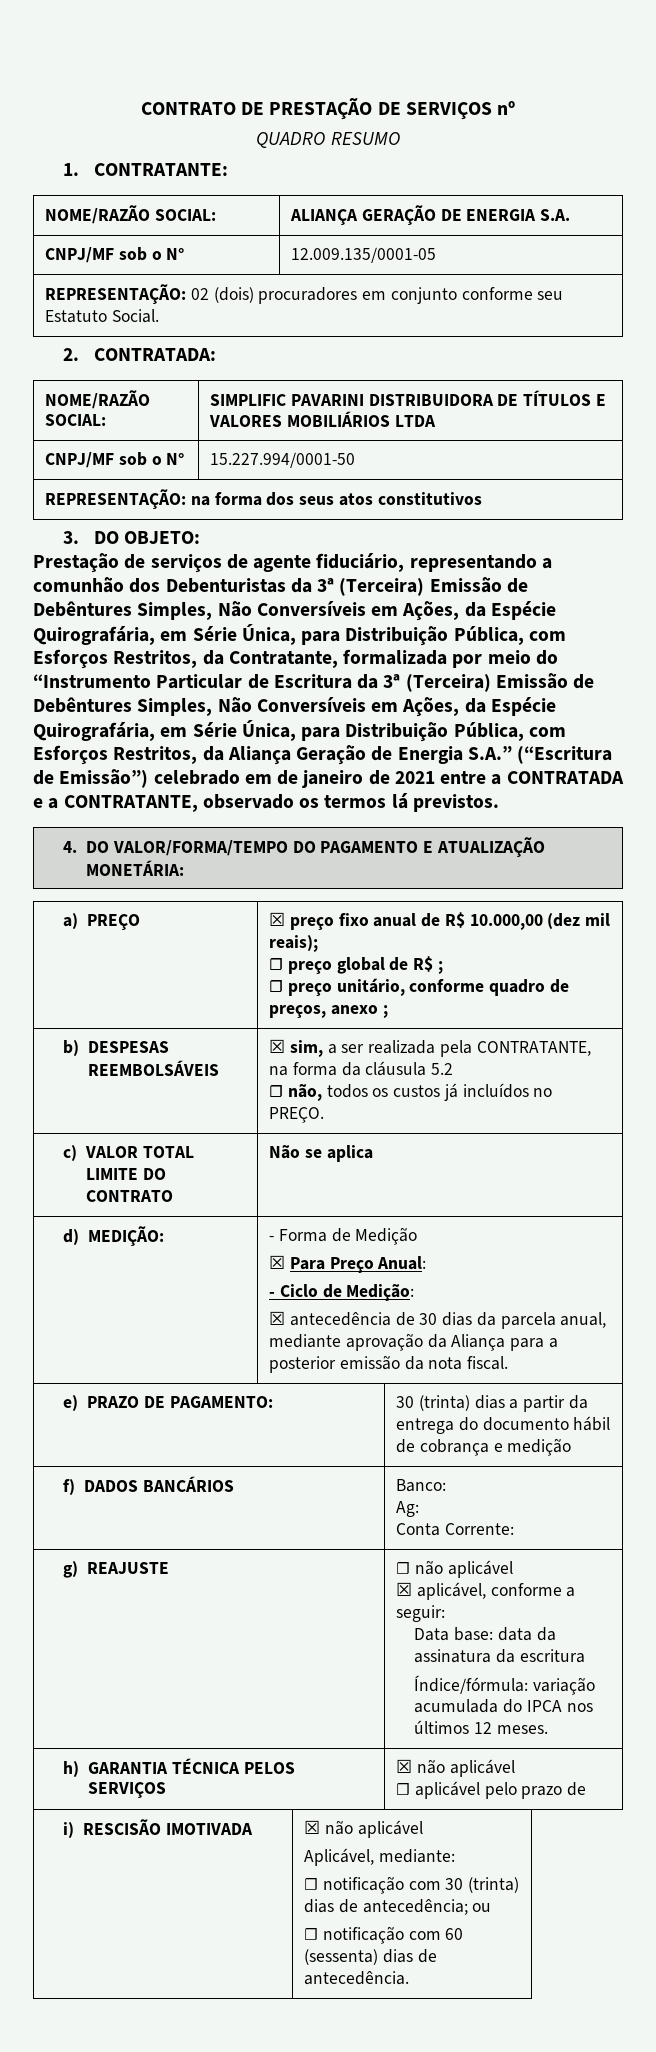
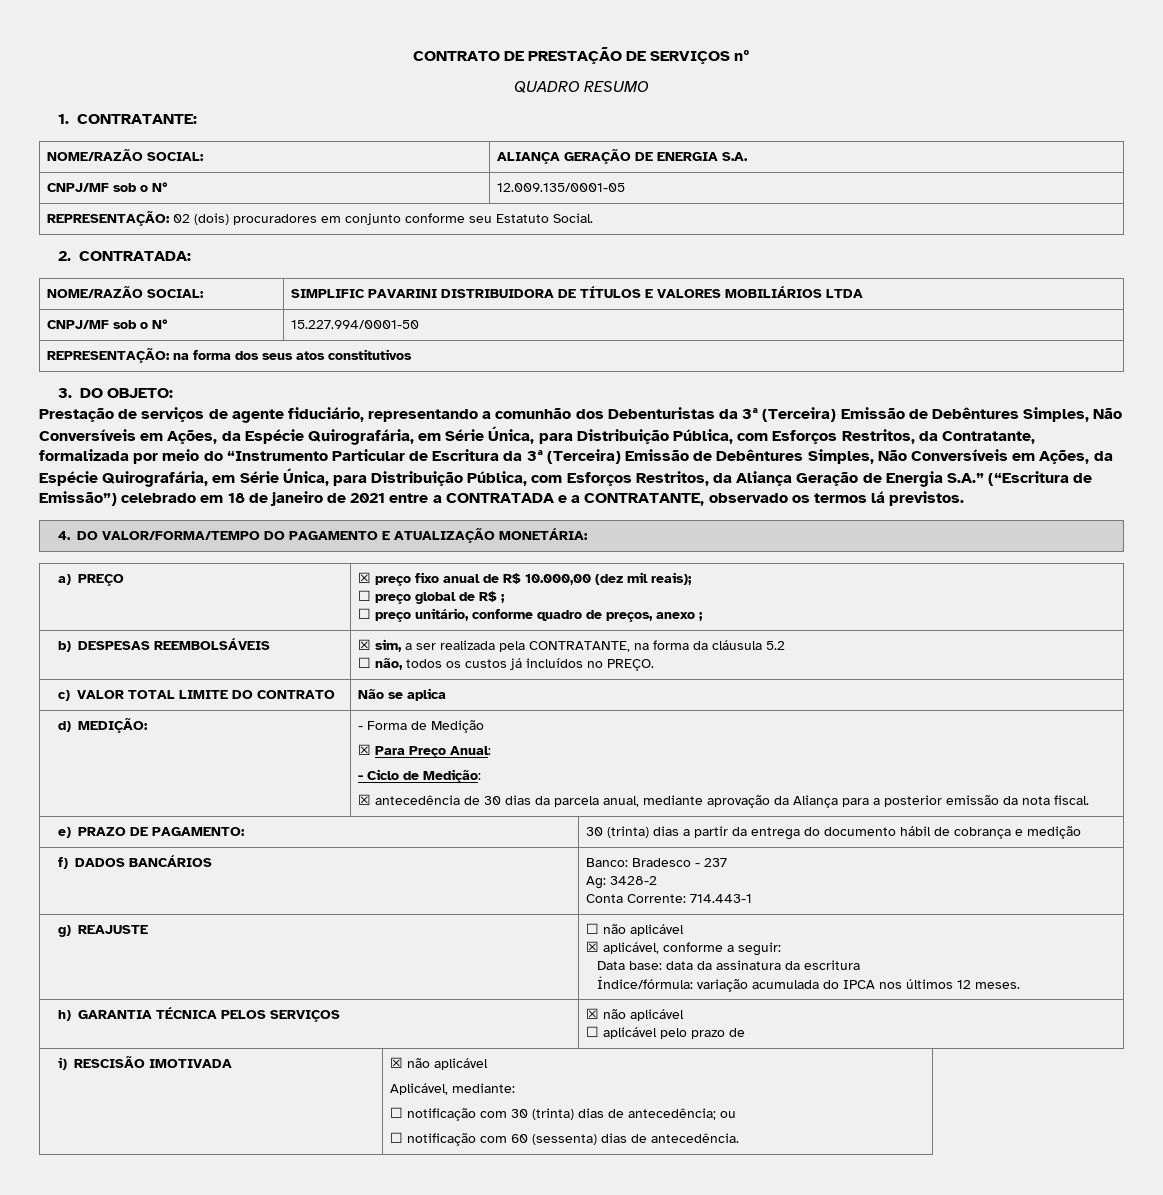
- Prestação de serviços de agente fiduciário, representando a comunhão dos Debenturistas da 3ª (Terceira) Emissão de Debêntures Simples, Não Conversíveis em Ações, da Espécie Quirografária, em Série Única, para Distribuição Pública, com Esforços Restritos, da Contratante, formalizada por meio do “Instrumento Particular de Escritura da 3ª (Terceira) Emissão de Debêntures Simples, Não Conversíveis em Ações, da Espécie Quirografária, em Série Única, para Distribuição Pública, com Esforços Restritos, da Aliança Geração de Energia S.A.” (“Escritura de Emissão”) celebrado em de janeiro de 2021 entre a CONTRATADA e a CONTRATANTE, observado os termos lá previstos.
+ Prestação de serviços de agente fiduciário, representando a comunhão dos Debenturistas da 3ª (Terceira) Emissão de Debêntures Simples, Não Conversíveis em Ações, da Espécie Quirografária, em Série Única, para Distribuição Pública, com Esforços Restritos, da Contratante, formalizada por meio do “Instrumento Particular de Escritura da 3ª (Terceira) Emissão de Debêntures Simples, Não Conversíveis em Ações, da Espécie Quirografária, em Série Única, para Distribuição Pública, com Esforços Restritos, da Aliança Geração de Energia S.A.” (“Escritura de Emissão”) celebrado em 18 de janeiro de 2021 entre a CONTRATADA e a CONTRATANTE, observado os termos lá previstos.
- f) DADOS BANCÁRIOS | Banco:
- Ag:
- Conta Corrente:
+ f) DADOS BANCÁRIOS | Banco: Bradesco - 237
+ Ag: 3428-2
+ Conta Corrente: 714.443-1

